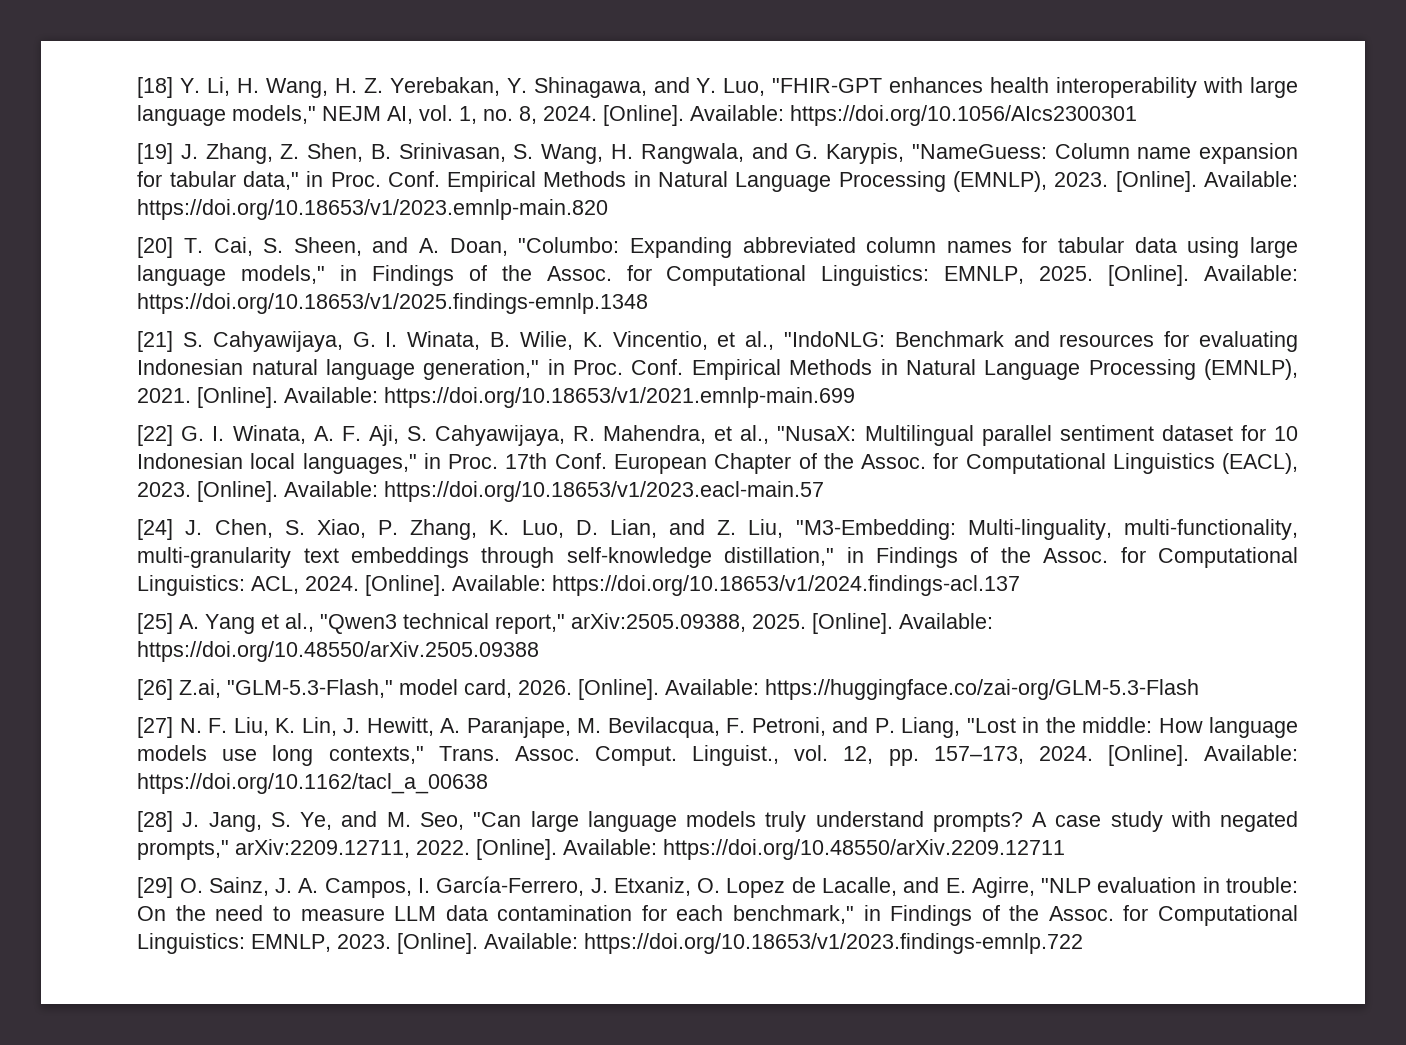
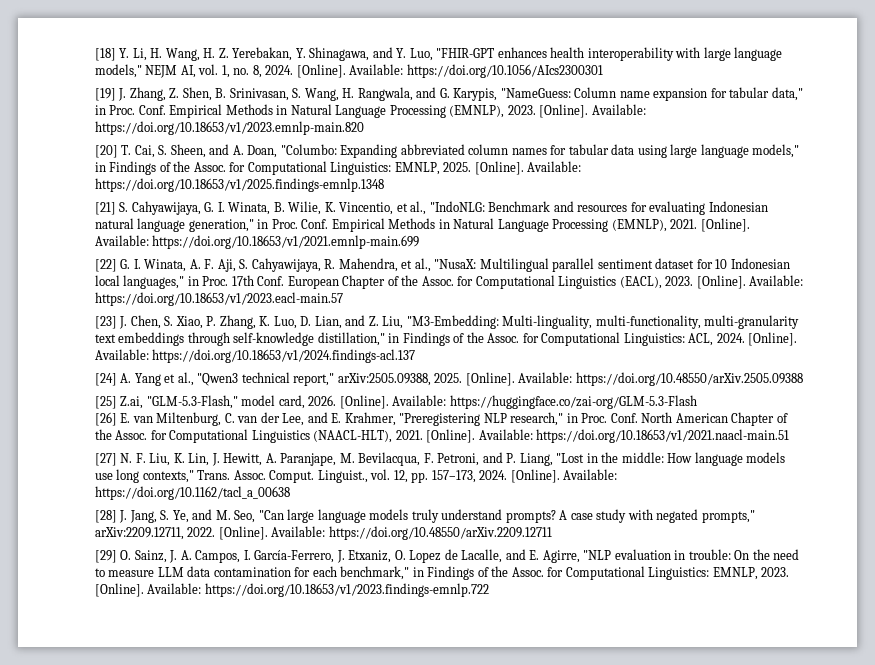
- [24] J. Chen, S. Xiao, P. Zhang, K. Luo, D. Lian, and Z. Liu, "M3-Embedding: Multi-linguality, multi-functionality, multi-granularity text embeddings through self-knowledge distillation," in Findings of the Assoc. for Computational Linguistics: ACL, 2024.
+ [23] J. Chen, S. Xiao, P. Zhang, K. Luo, D. Lian, and Z. Liu, "M3-Embedding: Multi-linguality, multi-functionality, multi-granularity text embeddings through self-knowledge distillation," in Findings of the Assoc. for Computational Linguistics: ACL, 2024.
- [25] A. Yang et al., "Qwen3 technical report," arXiv:2505.09388, 2025.
+ [24] A. Yang et al., "Qwen3 technical report," arXiv:2505.09388, 2025.
- [26] Z.ai, "GLM-5.3-Flash," model card, 2026.
+ [25] Z.ai, "GLM-5.3-Flash," model card, 2026.
+ [26] E. van Miltenburg, C. van der Lee, and E. Krahmer, "Preregistering NLP research," in Proc. Conf. North American Chapter of the Assoc. for Computational Linguistics (NAACL-HLT), 2021. [Online]. Available: https://doi.org/10.18653/v1/2021.naacl-main.51

